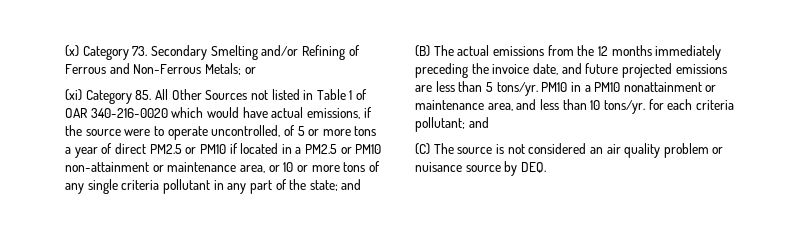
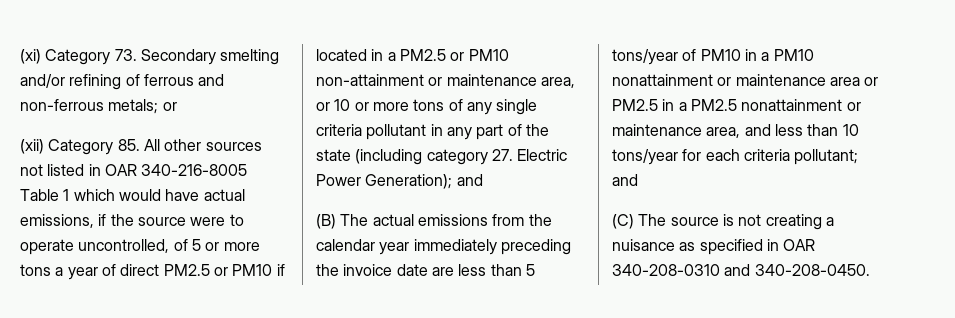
- (x) Category 73. Secondary Smelting and/or Refining of Ferrous and Non-Ferrous Metals; or
+ (xi) Category 73. Secondary smelting and/or refining of ferrous and non-ferrous metals; or
- (xi) Category 85. All Other Sources not listed in Table 1 of OAR 340-216-0020 which would have actual emissions, if the source were to operate uncontrolled, of 5 or more tons a year of direct PM2.5 or PM10 if located in a PM2.5 or PM10 non-attainment or maintenance area, or 10 or more tons of any single criteria pollutant in any part of the state; and
+ (xii) Category 85. All other sources not listed in OAR 340-216-8005 Table 1 which would have actual emissions, if the source were to operate uncontrolled, of 5 or more tons a year of direct PM2.5 or PM10 if located in a PM2.5 or PM10 non-attainment or maintenance area, or 10 or more tons of any single criteria pollutant in any part of the state (including category 27. Electric Power Generation); and
- (B) The actual emissions from the 12 months immediately preceding the invoice date, and future projected emissions are less than 5 tons/yr. PM10 in a PM10 nonattainment or maintenance area, and less than 10 tons/yr. for each criteria pollutant; and
+ (B) The actual emissions from the calendar year immediately preceding the invoice date are less than 5 tons/year of PM10 in a PM10 nonattainment or maintenance area or PM2.5 in a PM2.5 nonattainment or maintenance area, and less than 10 tons/year for each criteria pollutant; and
- (C) The source is not considered an air quality problem or nuisance source by DEQ.
+ (C) The source is not creating a nuisance as specified in OAR 340-208-0310 and 340-208-0450.

